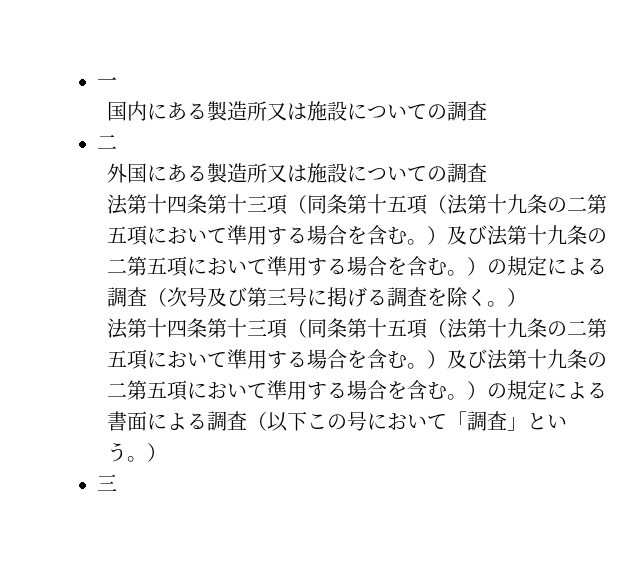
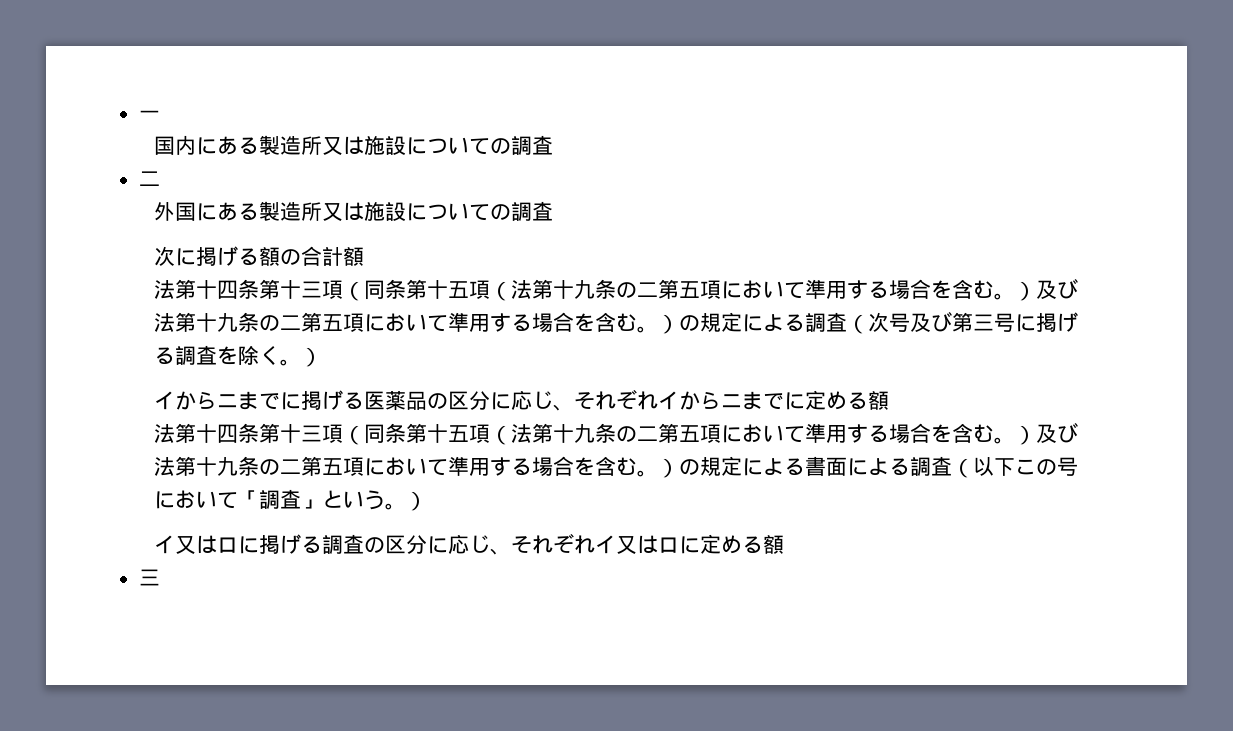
+ 次に掲げる額の合計額
+ イからニまでに掲げる医薬品の区分に応じ、それぞれイからニまでに定める額
+ イ又はロに掲げる調査の区分に応じ、それぞれイ又はロに定める額

